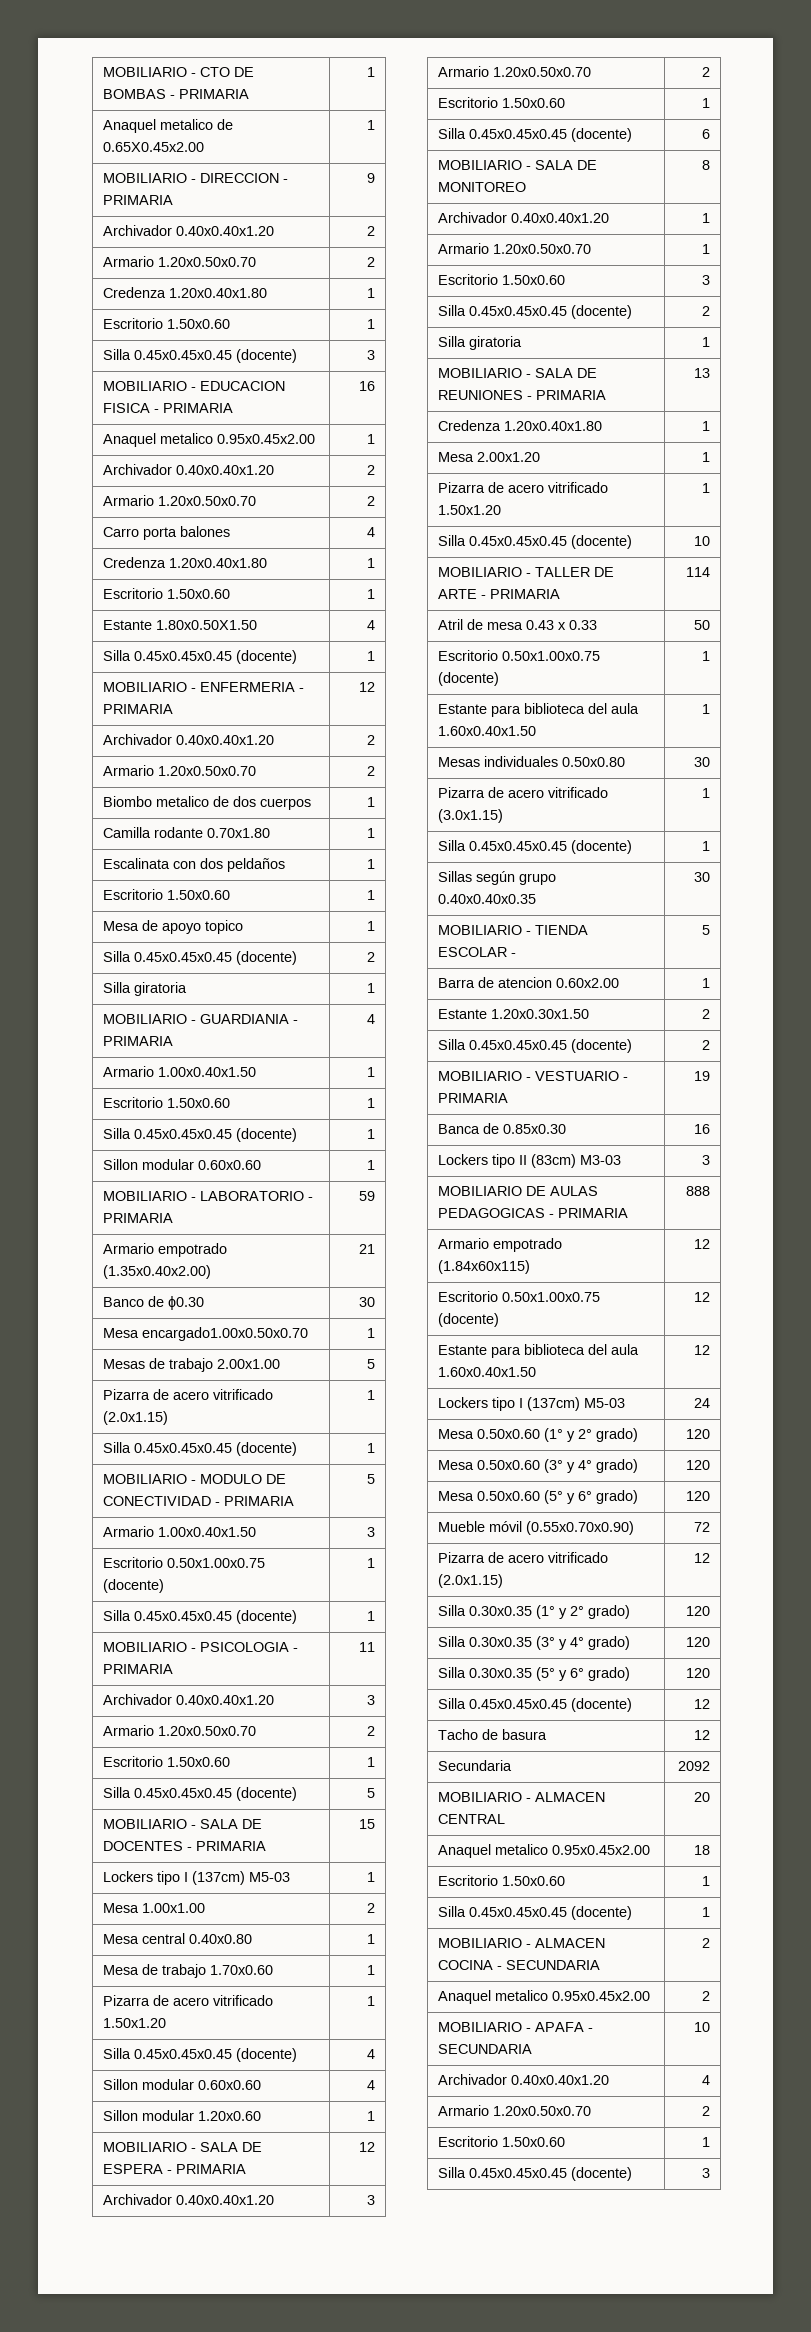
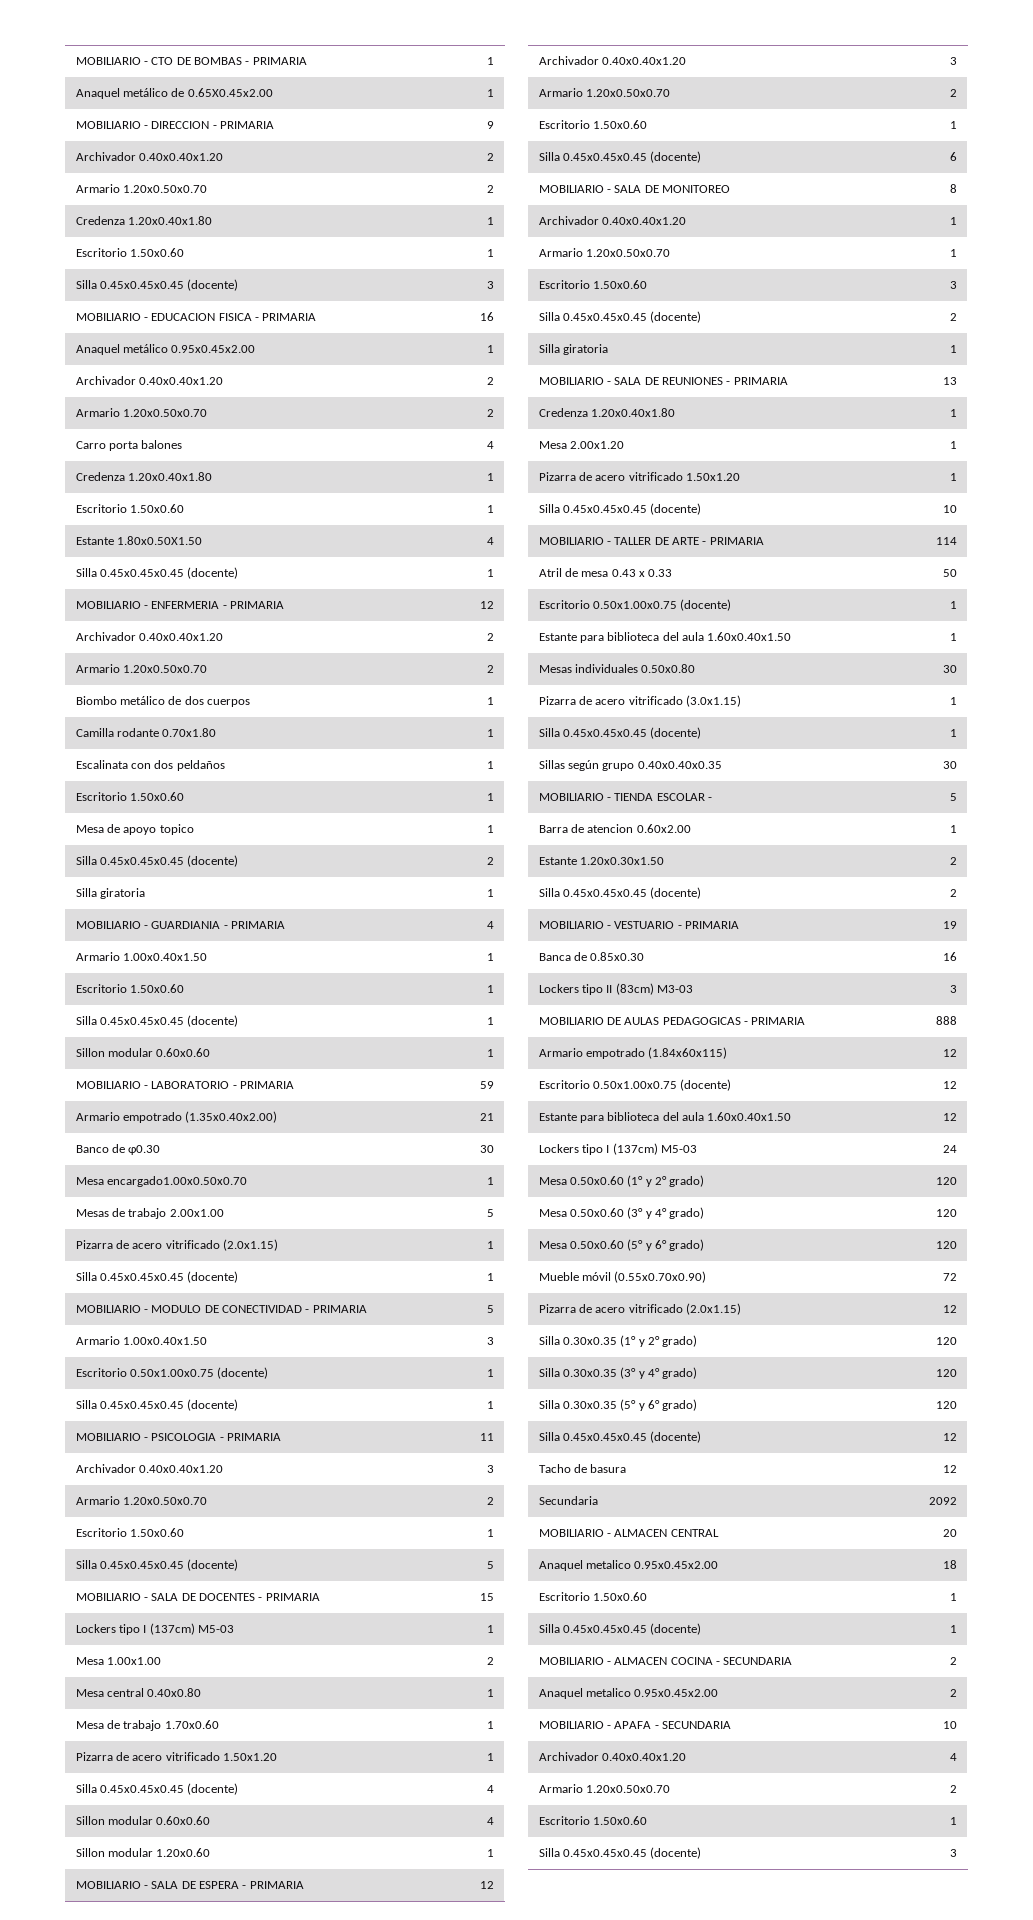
- Anaquel metalico de 0.65X0.45x2.00 | 1
+ Anaquel metálico de 0.65X0.45x2.00 | 1
- Anaquel metalico 0.95x0.45x2.00 | 1
+ Anaquel metálico 0.95x0.45x2.00 | 1
- Biombo metalico de dos cuerpos | 1
+ Biombo metálico de dos cuerpos | 1

